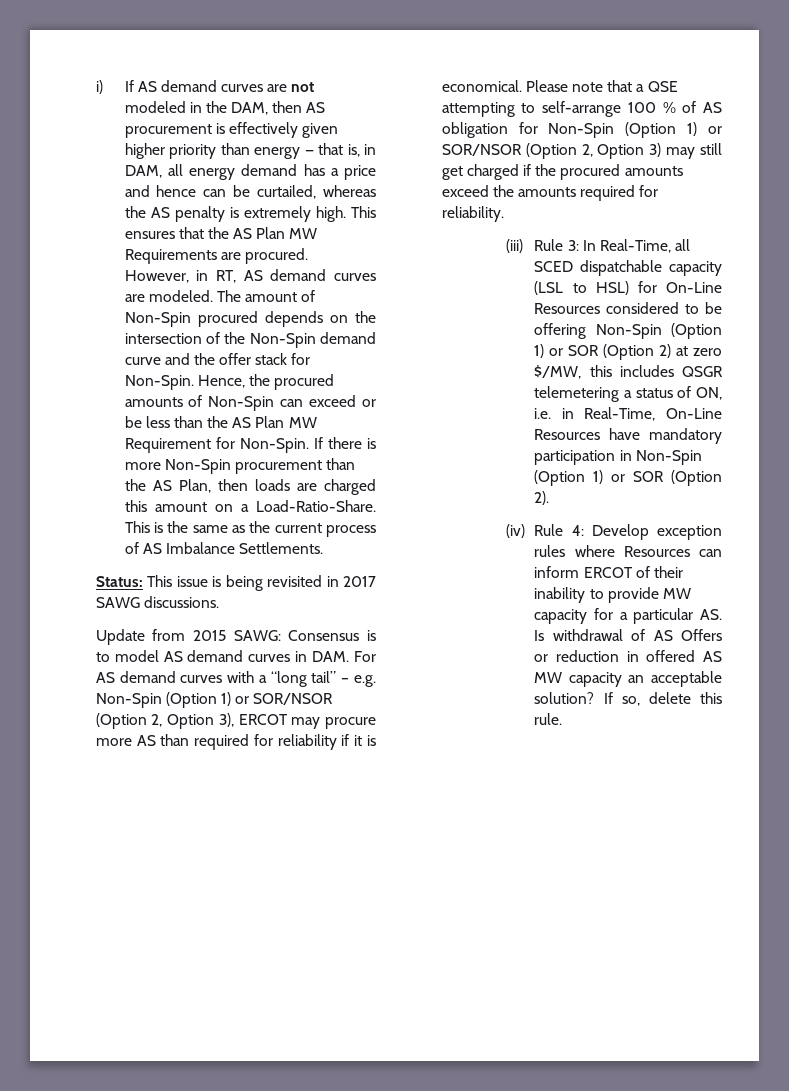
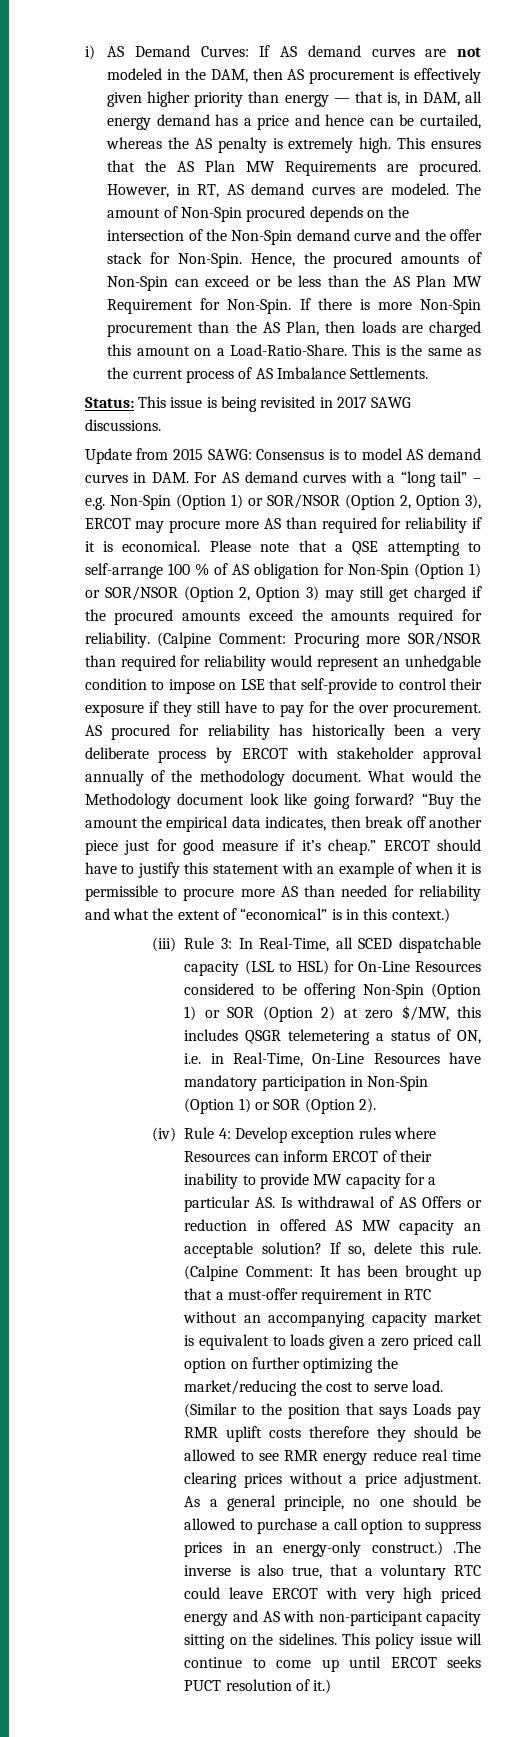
- i) If AS demand curves are not modeled in the DAM, then AS procurement is effectively given higher priority than energy — that is, in DAM, all energy demand has a price and hence can be curtailed, whereas the AS penalty is extremely high.
+ i) AS Demand Curves: If AS demand curves are not modeled in the DAM, then AS procurement is effectively given higher priority than energy — that is, in DAM, all energy demand has a price and hence can be curtailed, whereas the AS penalty is extremely high.
+ (Calpine Comment: Procuring more SOR/NSOR than required for reliability would represent an unhedgable condition to impose on LSE that self-provide to control their exposure if they still have to pay for the over procurement. AS procured for reliability has historically been a very deliberate process by ERCOT with stakeholder approval annually of the methodology document. What would the Methodology document look like going forward? “Buy the amount the empirical data indicates, then break off another piece just for good measure if it’s cheap.” ERCOT should have to justify this statement with an example of when it is permissible to procure more AS than needed for reliability and what the extent of “economical” is in this context.)
+ (Calpine Comment: It has been brought up that a must-offer requirement in RTC without an accompanying capacity market is equivalent to loads given a zero priced call option on further optimizing the market/reducing the cost to serve load. (Similar to the position that says Loads pay RMR uplift costs therefore they should be allowed to see RMR energy reduce real time clearing prices without a price adjustment. As a general principle, no one should be allowed to purchase a call option to suppress prices in an energy-only construct.) .The inverse is also true, that a voluntary RTC could leave ERCOT with very high priced energy and AS with non-participant capacity sitting on the sidelines. This policy issue will continue to come up until ERCOT seeks PUCT resolution of it.)

